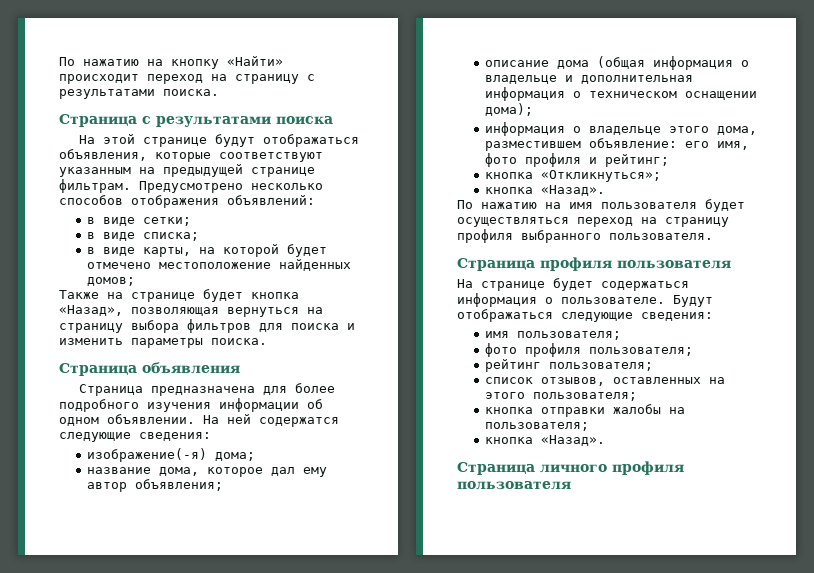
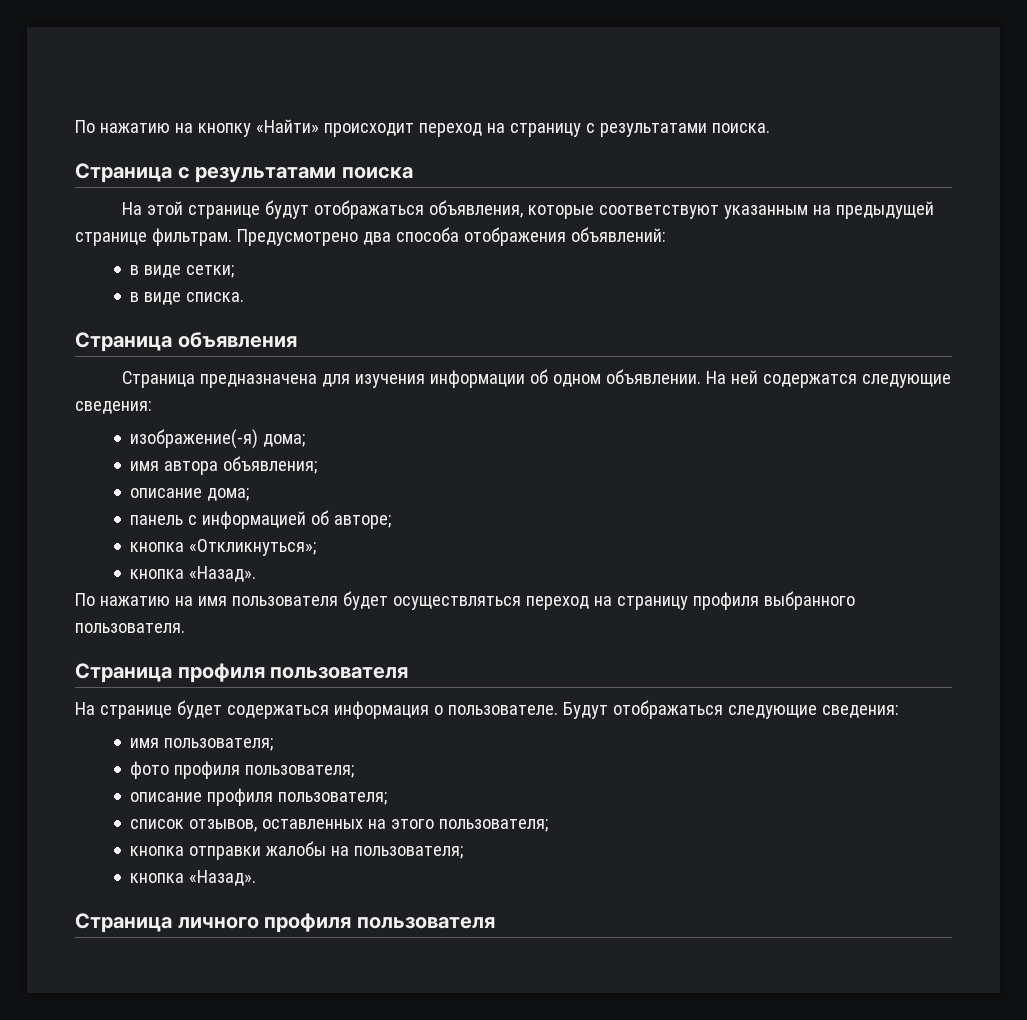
- Предусмотрено несколько способов отображения объявлений:
+ Предусмотрено два способа отображения объявлений:
- в виде списка;
- в виде карты, на которой будет отмечено местоположение найденных домов;
- Также на странице будет кнопка «Назад», позволяющая вернуться на страницу выбора фильтров для поиска и изменить параметры поиска.
+ в виде списка.
- Страница предназначена для более подробного изучения информации об одном объявлении.
+ Страница предназначена для изучения информации об одном объявлении.
- название дома, которое дал ему автор объявления;
- описание дома (общая информация о владельце и дополнительная информация о техническом оснащении дома);
- информация о владельце этого дома, разместившем объявление: его имя, фото профиля и рейтинг;
+ имя автора объявления;
+ описание дома;
+ панель с информацией об авторе;
- рейтинг пользователя;
+ описание профиля пользователя;

